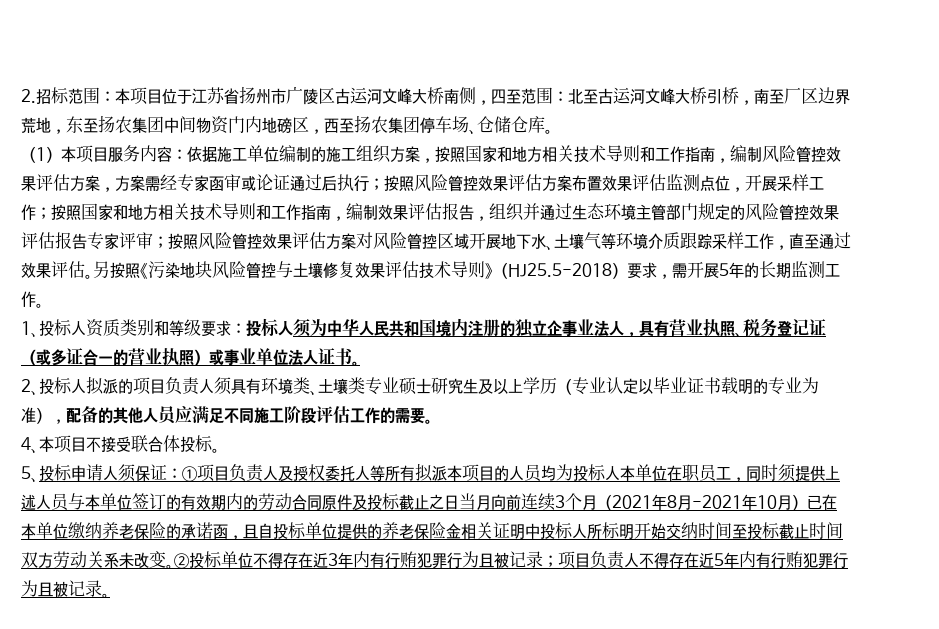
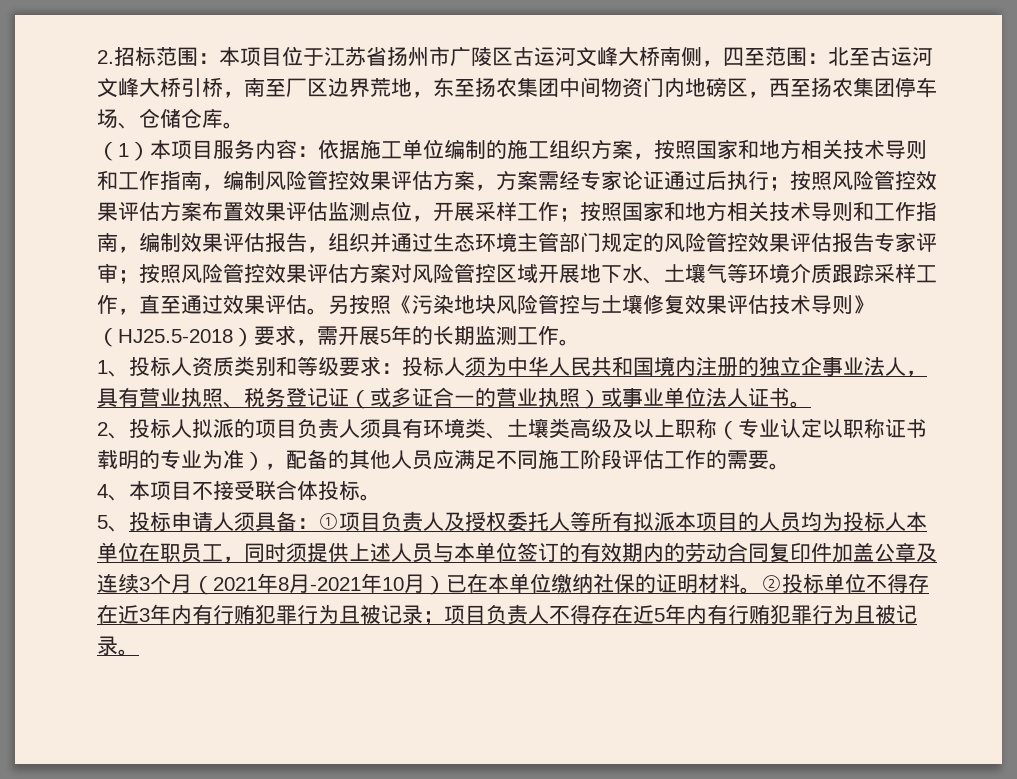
- 依据施工单位编制的施工组织方案，按照国家和地方相关技术导则和工作指南，编制风险管控效果评估方案，方案需经专家函审或论证通过后执行；
+ 依据施工单位编制的施工组织方案，按照国家和地方相关技术导则和工作指南，编制风险管控效果评估方案，方案需经专家论证通过后执行；
- 2、投标人拟派的项目负责人须具有环境类、土壤类专业硕士研究生及以上学历（专业认定以毕业证书载明的专业为准），配备的其他人员应满足不同施工阶段评估工作的需要。
+ 2、投标人拟派的项目负责人须具有环境类、土壤类高级及以上职称（专业认定以职称证书载明的专业为准），配备的其他人员应满足不同施工阶段评估工作的需要。
- 5、投标申请人须保证：①项目负责人及授权委托人等所有拟派本项目的人员均为投标人本单位在职员工，同时须提供上述人员与本单位签订的有效期内的劳动合同原件及投标截止之日当月向前连续3个月（2021年8月-2021年10月）已在本单位缴纳养老保险的承诺函，且自投标单位提供的养老保险金相关证明中投标人所标明开始交纳时间至投标截止时间双方劳动关系未改变。
+ 5、投标申请人须具备：①项目负责人及授权委托人等所有拟派本项目的人员均为投标人本单位在职员工，同时须提供上述人员与本单位签订的有效期内的劳动合同复印件加盖公章及连续3个月（2021年8月-2021年10月）已在本单位缴纳社保的证明材料。

